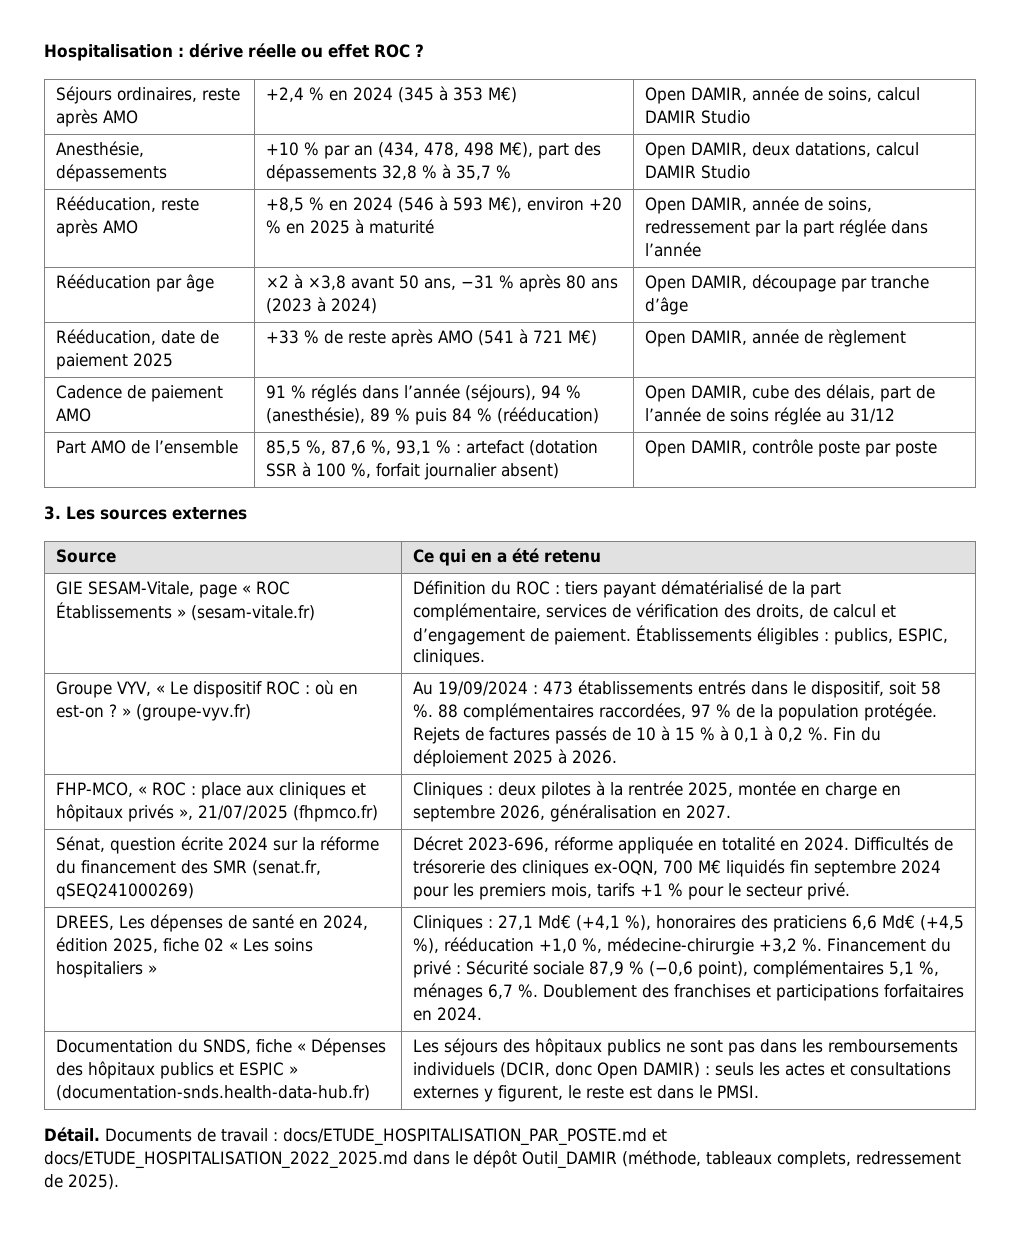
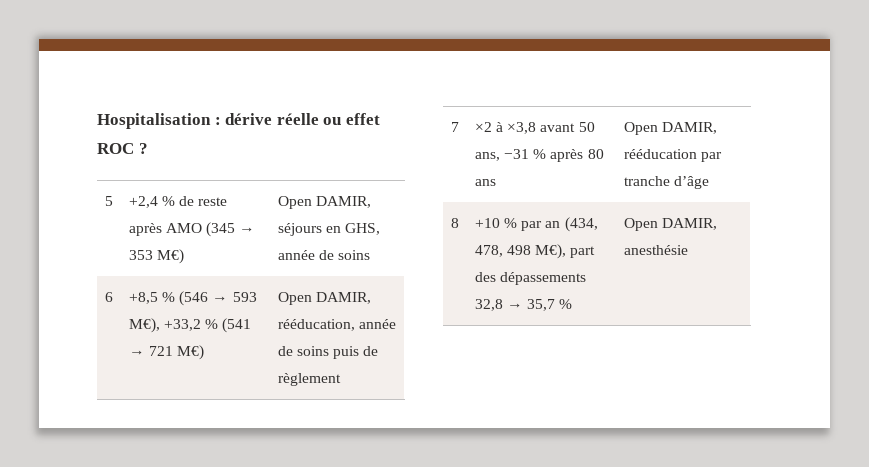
- Séjours ordinaires, reste après AMO | +2,4 % en 2024 (345 à 353 M€) | Open DAMIR, année de soins, calcul DAMIR Studio
- Anesthésie, dépassements | +10 % par an (434, 478, 498 M€), part des dépassements 32,8 % à 35,7 % | Open DAMIR, deux datations, calcul DAMIR Studio
- Rééducation, reste après AMO | +8,5 % en 2024 (546 à 593 M€), environ +20 % en 2025 à maturité | Open DAMIR, année de soins, redressement par la part réglée dans l’année
- Rééducation par âge | ×2 à ×3,8 avant 50 ans, −31 % après 80 ans (2023 à 2024) | Open DAMIR, découpage par tranche d’âge
- Rééducation, date de paiement 2025 | +33 % de reste après AMO (541 à 721 M€) | Open DAMIR, année de règlement
- Cadence de paiement AMO | 91 % réglés dans l’année (séjours), 94 % (anesthésie), 89 % puis 84 % (rééducation) | Open DAMIR, cube des délais, part de l’année de soins réglée au 31/12
- Part AMO de l’ensemble | 85,5 %, 87,6 %, 93,1 % : artefact (dotation SSR à 100 %, forfait journalier absent) | Open DAMIR, contrôle poste par poste
- 3. Les sources externes
- Source | Ce qui en a été retenu
- GIE SESAM-Vitale, page « ROC Établissements » (sesam-vitale.fr) | Définition du ROC : tiers payant dématérialisé de la part complémentaire, services de vérification des droits, de calcul et d’engagement de paiement. Établissements éligibles : publics, ESPIC, cliniques.
- Groupe VYV, « Le dispositif ROC : où en est-on ? » (groupe-vyv.fr) | Au 19/09/2024 : 473 établissements entrés dans le dispositif, soit 58 %. 88 complémentaires raccordées, 97 % de la population protégée. Rejets de factures passés de 10 à 15 % à 0,1 à 0,2 %. Fin du déploiement 2025 à 2026.
- FHP-MCO, « ROC : place aux cliniques et hôpitaux privés », 21/07/2025 (fhpmco.fr) | Cliniques : deux pilotes à la rentrée 2025, montée en charge en septembre 2026, généralisation en 2027.
- Sénat, question écrite 2024 sur la réforme du financement des SMR (senat.fr, qSEQ241000269) | Décret 2023-696, réforme appliquée en totalité en 2024. Difficultés de trésorerie des cliniques ex-OQN, 700 M€ liquidés fin septembre 2024 pour les premiers mois, tarifs +1 % pour le secteur privé.
- DREES, Les dépenses de santé en 2024, édition 2025, fiche 02 « Les soins hospitaliers » | Cliniques : 27,1 Md€ (+4,1 %), honoraires des praticiens 6,6 Md€ (+4,5 %), rééducation +1,0 %, médecine-chirurgie +3,2 %. Financement du privé : Sécurité sociale 87,9 % (−0,6 point), complémentaires 5,1 %, ménages 6,7 %. Doublement des franchises et participations forfaitaires en 2024.
- Documentation du SNDS, fiche « Dépenses des hôpitaux publics et ESPIC » (documentation-snds.health-data-hub.fr) | Les séjours des hôpitaux publics ne sont pas dans les remboursements individuels (DCIR, donc Open DAMIR) : seuls les actes et consultations externes y figurent, le reste est dans le PMSI.
- Détail. Documents de travail : docs/ETUDE_HOSPITALISATION_PAR_POSTE.md et docs/ETUDE_HOSPITALISATION_2022_2025.md dans le dépôt Outil_DAMIR (méthode, tableaux complets, redressement de 2025).
+ 5 | +2,4 % de reste après AMO (345 → 353 M€) | Open DAMIR, séjours en GHS, année de soins
+ 6 | +8,5 % (546 → 593 M€), +33,2 % (541 → 721 M€) | Open DAMIR, rééducation, année de soins puis de règlement
+ 7 | ×2 à ×3,8 avant 50 ans, −31 % après 80 ans | Open DAMIR, rééducation par tranche d’âge
+ 8 | +10 % par an (434, 478, 498 M€), part des dépassements 32,8 → 35,7 % | Open DAMIR, anesthésie

